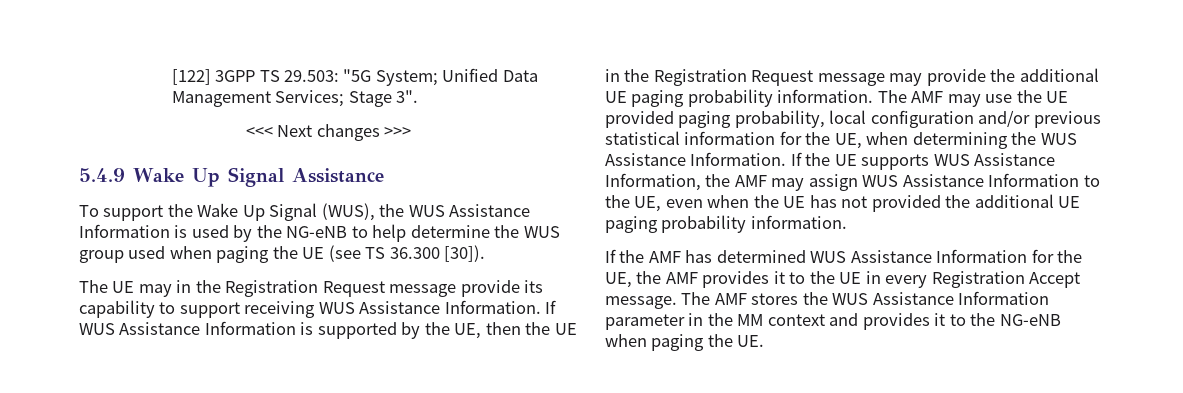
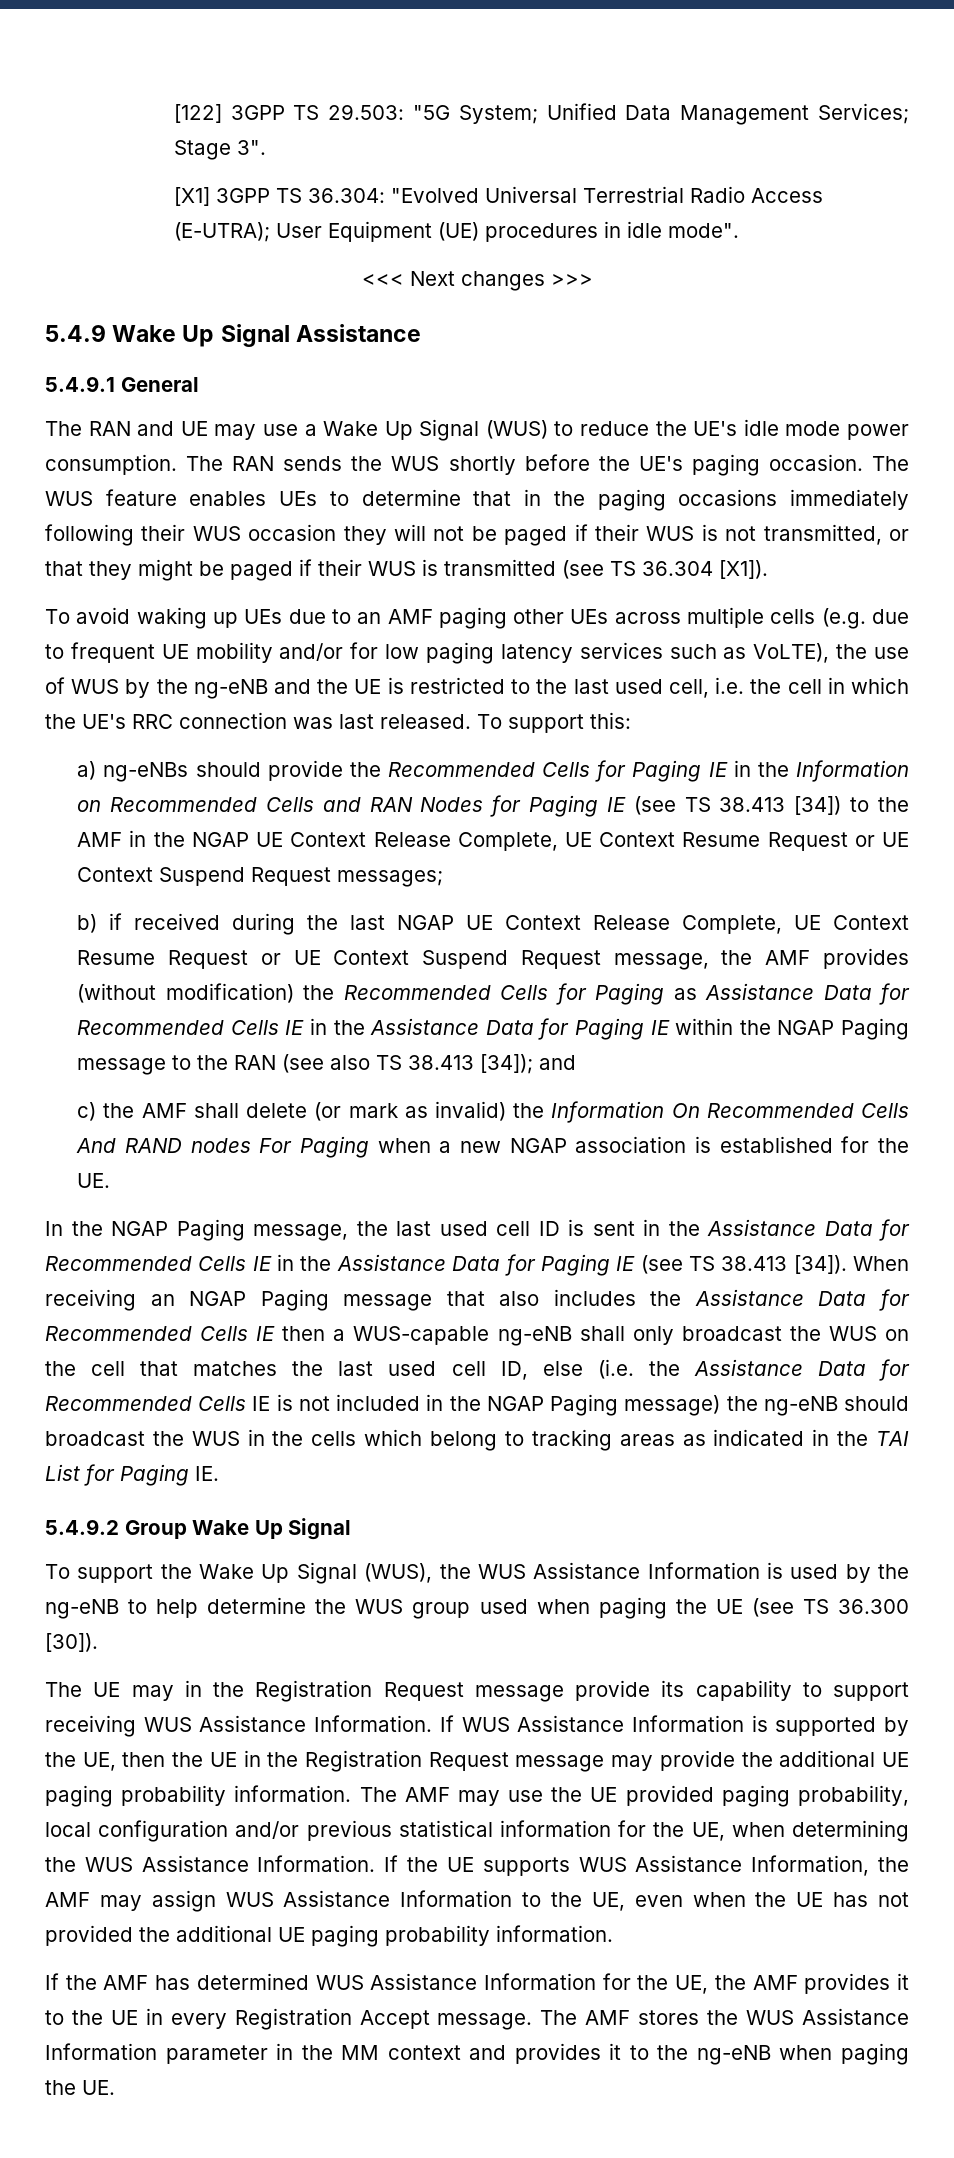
+ [X1] 3GPP TS 36.304: "Evolved Universal Terrestrial Radio Access (E-UTRA); User Equipment (UE) procedures in idle mode".
+ 5.4.9.1 General
+ The RAN and UE may use a Wake Up Signal (WUS) to reduce the UE's idle mode power consumption. The RAN sends the WUS shortly before the UE's paging occasion. The WUS feature enables UEs to determine that in the paging occasions immediately following their WUS occasion they will not be paged if their WUS is not transmitted, or that they might be paged if their WUS is transmitted (see TS 36.304 [X1]).
+ To avoid waking up UEs due to an AMF paging other UEs across multiple cells (e.g. due to frequent UE mobility and/or for low paging latency services such as VoLTE), the use of WUS by the ng-eNB and the UE is restricted to the last used cell, i.e. the cell in which the UE's RRC connection was last released. To support this:
+ a) ng-eNBs should provide the Recommended Cells for Paging IE in the Information on Recommended Cells and RAN Nodes for Paging IE (see TS 38.413 [34]) to the AMF in the NGAP UE Context Release Complete, UE Context Resume Request or UE Context Suspend Request messages;
+ b) if received during the last NGAP UE Context Release Complete, UE Context Resume Request or UE Context Suspend Request message, the AMF provides (without modification) the Recommended Cells for Paging as Assistance Data for Recommended Cells IE in the Assistance Data for Paging IE within the NGAP Paging message to the RAN (see also TS 38.413 [34]); and
+ c) the AMF shall delete (or mark as invalid) the Information On Recommended Cells And RAND nodes For Paging when a new NGAP association is established for the UE.
+ In the NGAP Paging message, the last used cell ID is sent in the Assistance Data for Recommended Cells IE in the Assistance Data for Paging IE (see TS 38.413 [34]). When receiving an NGAP Paging message that also includes the Assistance Data for Recommended Cells IE then a WUS-capable ng-eNB shall only broadcast the WUS on the cell that matches the last used cell ID, else (i.e. the Assistance Data for Recommended Cells IE is not included in the NGAP Paging message) the ng-eNB should broadcast the WUS in the cells which belong to tracking areas as indicated in the TAI List for Paging IE.
+ 5.4.9.2 Group Wake Up Signal
- To support the Wake Up Signal (WUS), the WUS Assistance Information is used by the NG-eNB to help determine the WUS group used when paging the UE (see TS 36.300 [30]).
+ To support the Wake Up Signal (WUS), the WUS Assistance Information is used by the ng-eNB to help determine the WUS group used when paging the UE (see TS 36.300 [30]).
- The AMF stores the WUS Assistance Information parameter in the MM context and provides it to the NG-eNB when paging the UE.
+ The AMF stores the WUS Assistance Information parameter in the MM context and provides it to the ng-eNB when paging the UE.

